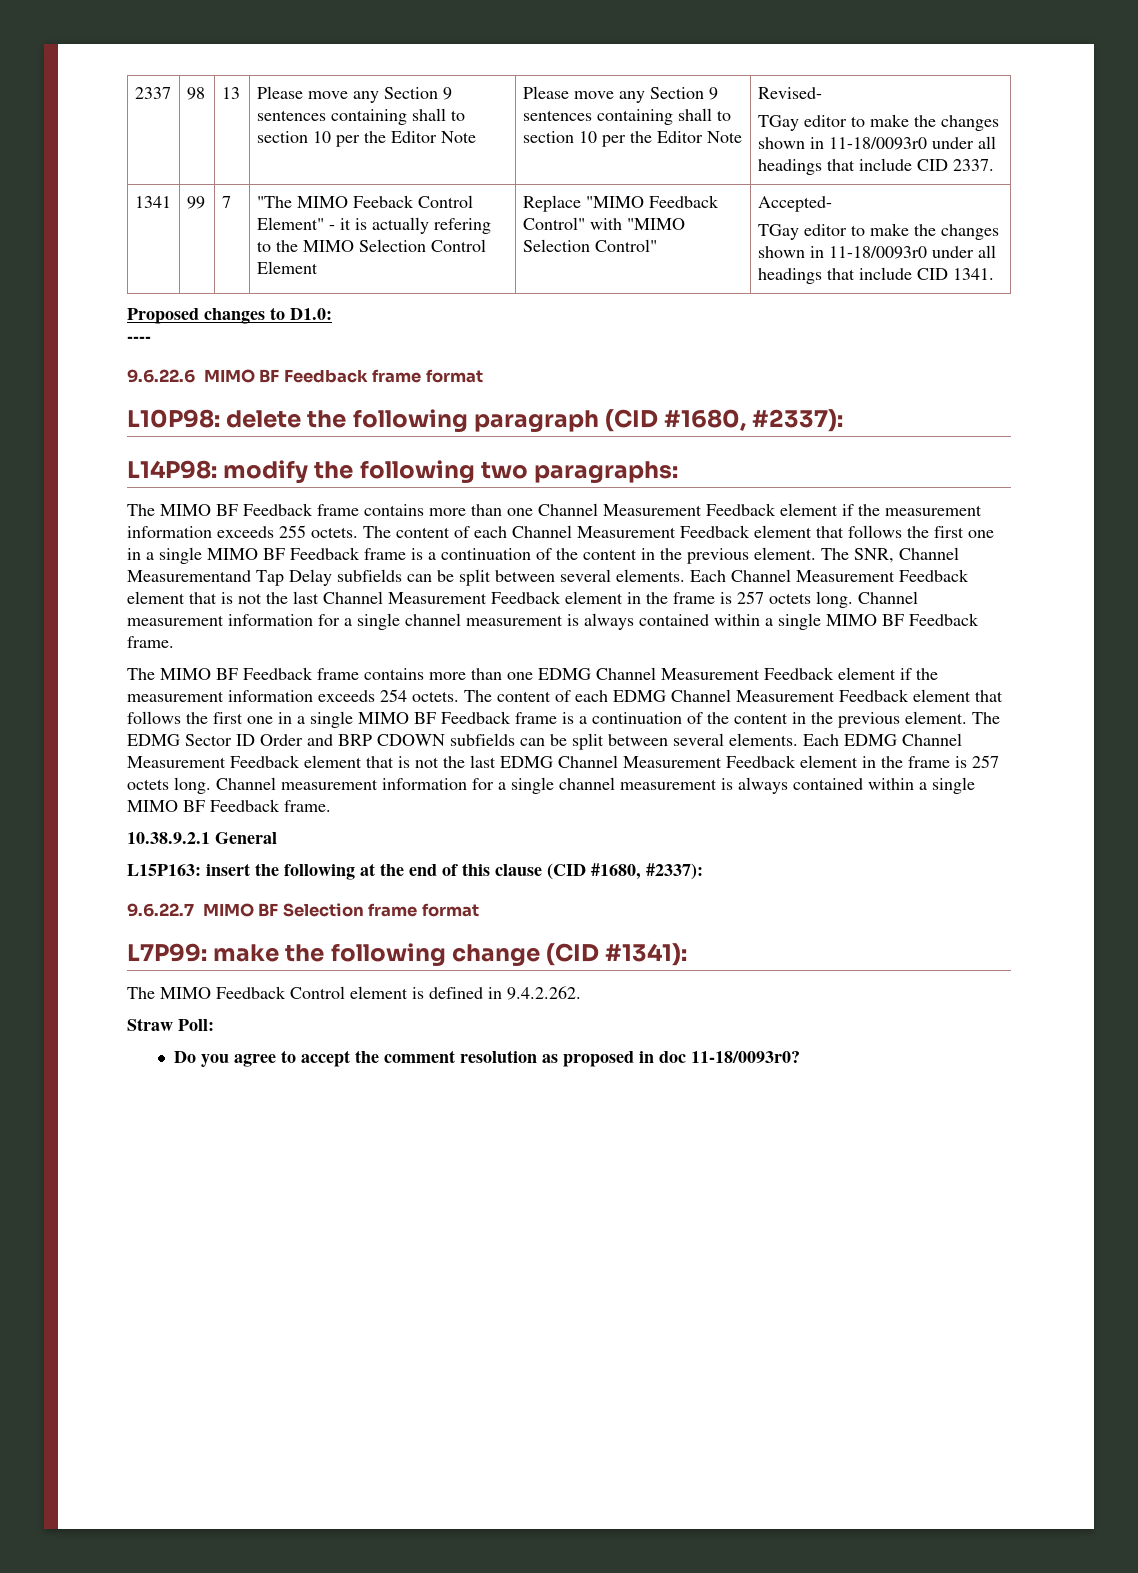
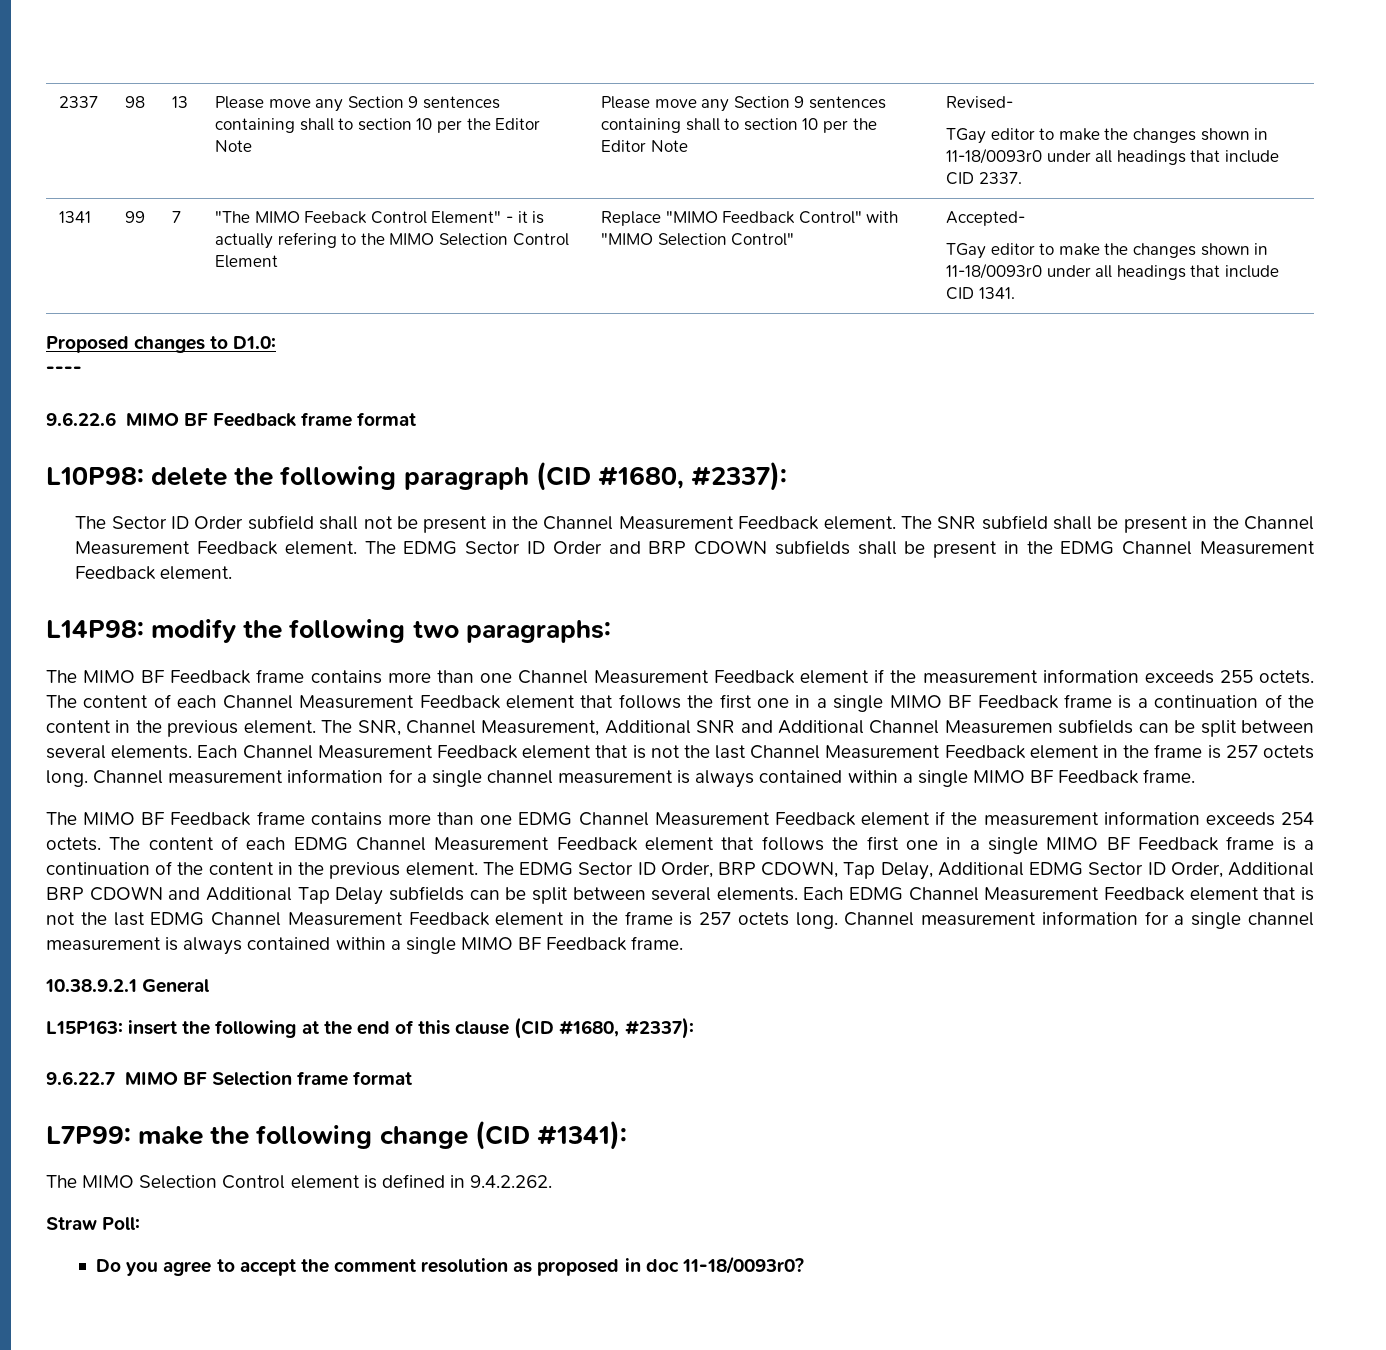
+ The Sector ID Order subfield shall not be present in the Channel Measurement Feedback element. The SNR subfield shall be present in the Channel Measurement Feedback element. The EDMG Sector ID Order and BRP CDOWN subfields shall be present in the EDMG Channel Measurement Feedback element.
- The SNR, Channel Measurementand Tap Delay subfields can be split between several elements.
+ The SNR, Channel Measurement, Additional SNR and Additional Channel Measuremen subfields can be split between several elements.
- The EDMG Sector ID Order and BRP CDOWN subfields can be split between several elements.
+ The EDMG Sector ID Order, BRP CDOWN, Tap Delay, Additional EDMG Sector ID Order, Additional BRP CDOWN and Additional Tap Delay subfields can be split between several elements.
- The MIMO Feedback Control element is defined in 9.4.2.262.
+ The MIMO Selection Control element is defined in 9.4.2.262.

